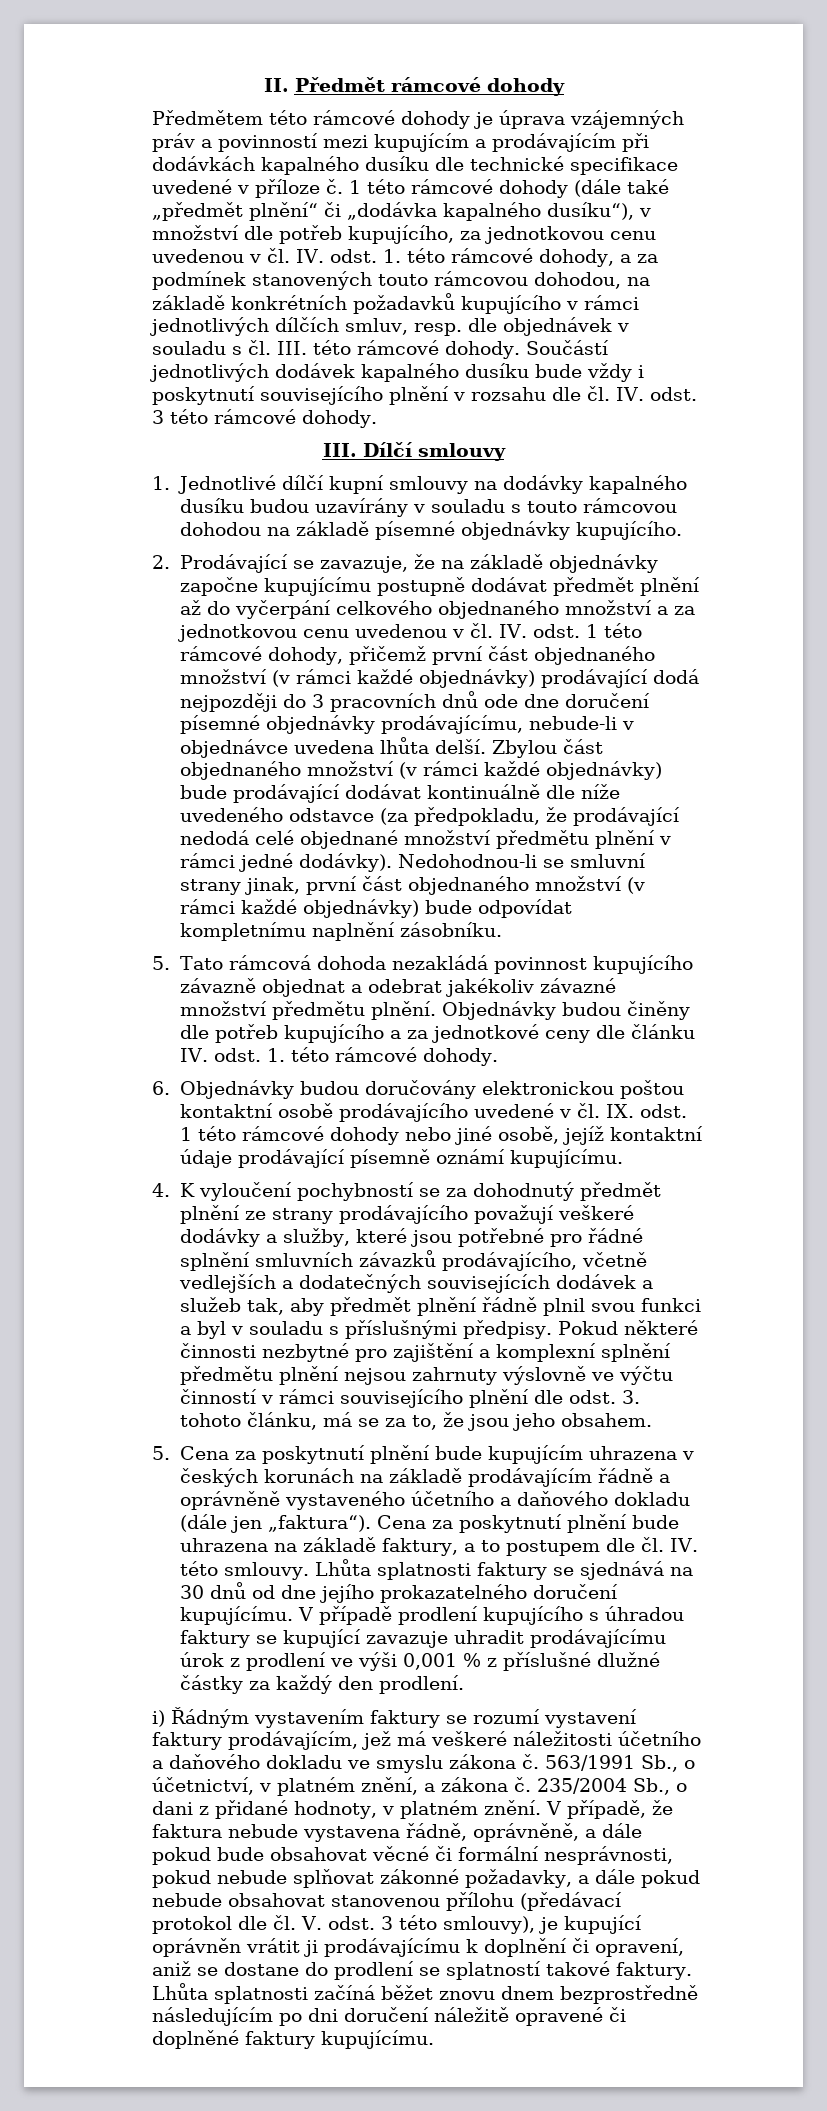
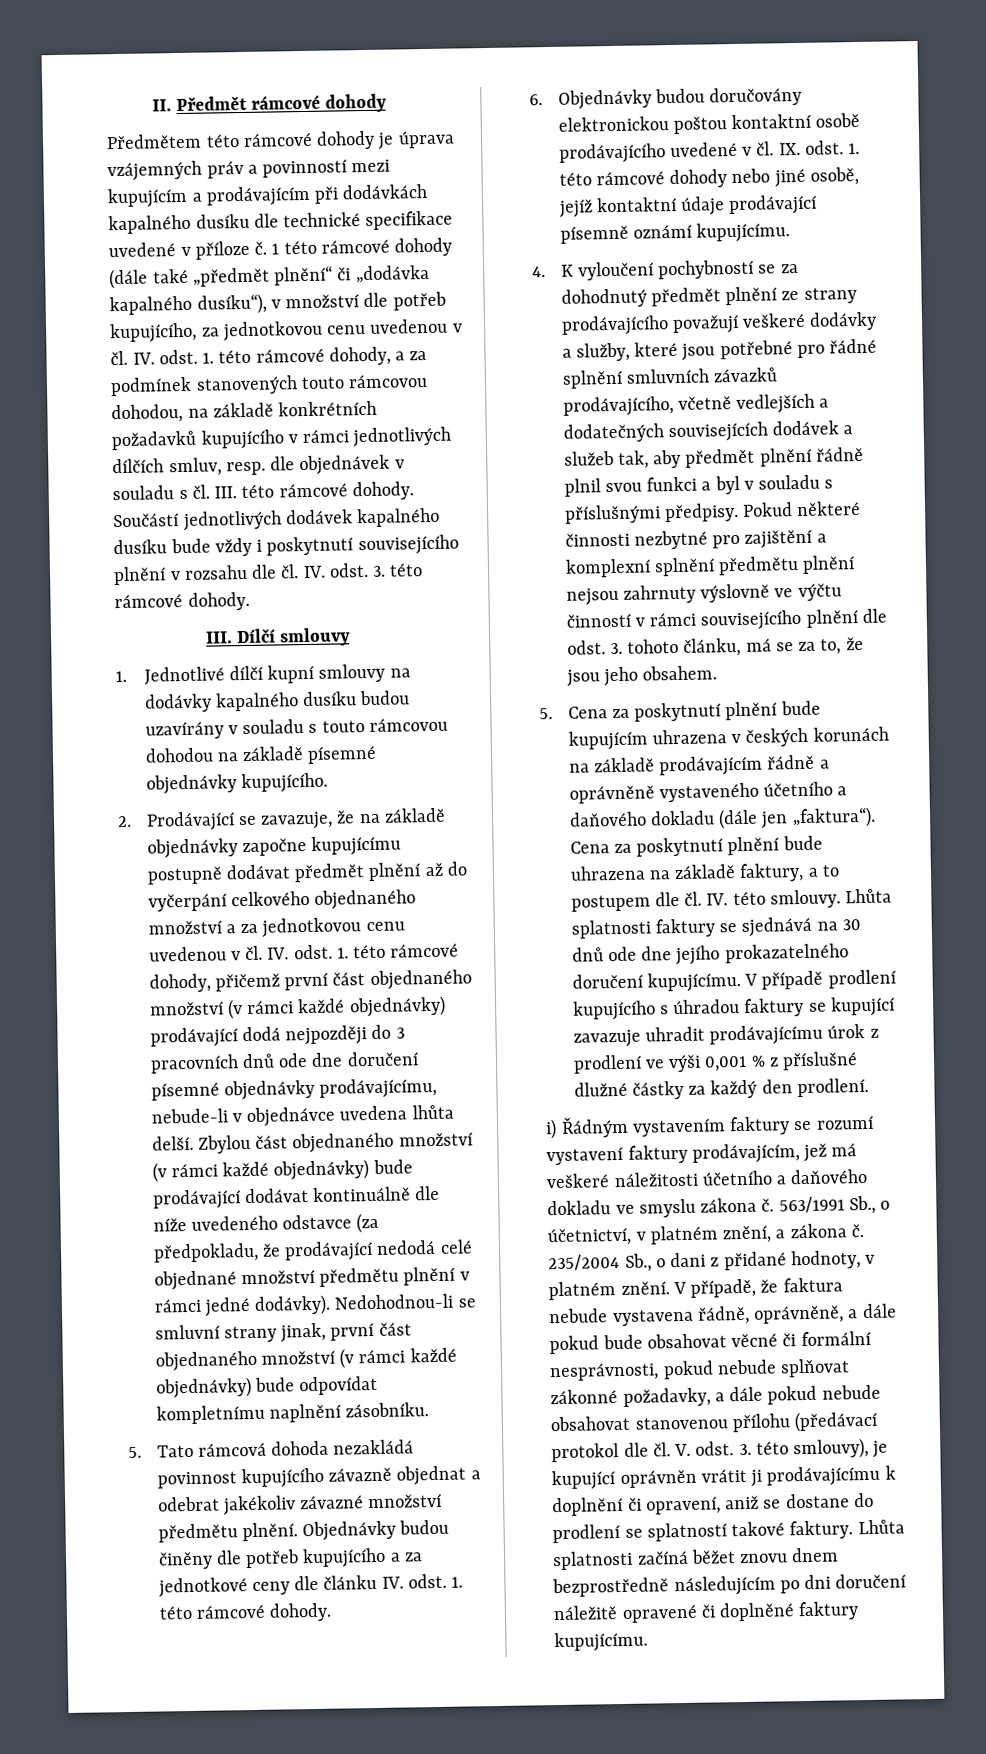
- Součástí jednotlivých dodávek kapalného dusíku bude vždy i poskytnutí souvisejícího plnění v rozsahu dle čl. IV. odst. 3 této rámcové dohody.
+ Součástí jednotlivých dodávek kapalného dusíku bude vždy i poskytnutí souvisejícího plnění v rozsahu dle čl. IV. odst. 3. této rámcové dohody.
- 2. Prodávající se zavazuje, že na základě objednávky započne kupujícímu postupně dodávat předmět plnění až do vyčerpání celkového objednaného množství a za jednotkovou cenu uvedenou v čl. IV. odst. 1 této rámcové dohody, přičemž první část objednaného množství (v rámci každé objednávky) prodávající dodá nejpozději do 3 pracovních dnů ode dne doručení písemné objednávky prodávajícímu, nebude-li v objednávce uvedena lhůta delší.
+ 2. Prodávající se zavazuje, že na základě objednávky započne kupujícímu postupně dodávat předmět plnění až do vyčerpání celkového objednaného množství a za jednotkovou cenu uvedenou v čl. IV. odst. 1. této rámcové dohody, přičemž první část objednaného množství (v rámci každé objednávky) prodávající dodá nejpozději do 3 pracovních dnů ode dne doručení písemné objednávky prodávajícímu, nebude-li v objednávce uvedena lhůta delší.
- 6. Objednávky budou doručovány elektronickou poštou kontaktní osobě prodávajícího uvedené v čl. IX. odst. 1 této rámcové dohody nebo jiné osobě, jejíž kontaktní údaje prodávající písemně oznámí kupujícímu.
+ 6. Objednávky budou doručovány elektronickou poštou kontaktní osobě prodávajícího uvedené v čl. IX. odst. 1. této rámcové dohody nebo jiné osobě, jejíž kontaktní údaje prodávající písemně oznámí kupujícímu.
- Lhůta splatnosti faktury se sjednává na 30 dnů od dne jejího prokazatelného doručení kupujícímu.
+ Lhůta splatnosti faktury se sjednává na 30 dnů ode dne jejího prokazatelného doručení kupujícímu.
- V případě, že faktura nebude vystavena řádně, oprávněně, a dále pokud bude obsahovat věcné či formální nesprávnosti, pokud nebude splňovat zákonné požadavky, a dále pokud nebude obsahovat stanovenou přílohu (předávací protokol dle čl. V. odst. 3 této smlouvy), je kupující oprávněn vrátit ji prodávajícímu k doplnění či opravení, aniž se dostane do prodlení se splatností takové faktury.
+ V případě, že faktura nebude vystavena řádně, oprávněně, a dále pokud bude obsahovat věcné či formální nesprávnosti, pokud nebude splňovat zákonné požadavky, a dále pokud nebude obsahovat stanovenou přílohu (předávací protokol dle čl. V. odst. 3. této smlouvy), je kupující oprávněn vrátit ji prodávajícímu k doplnění či opravení, aniž se dostane do prodlení se splatností takové faktury.

